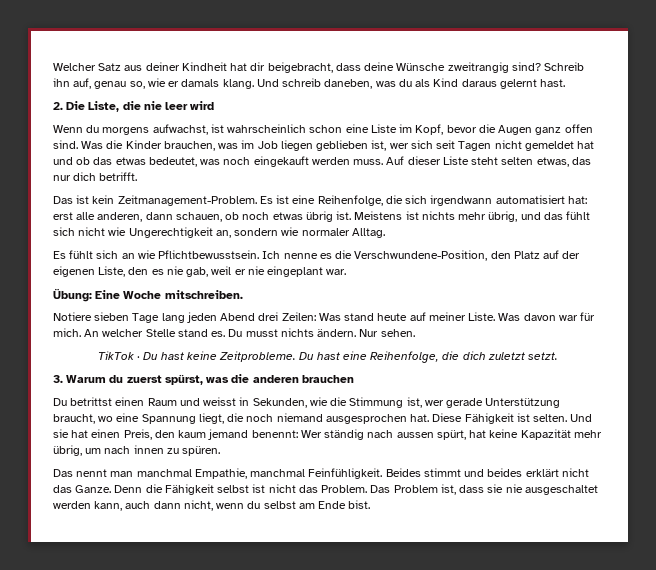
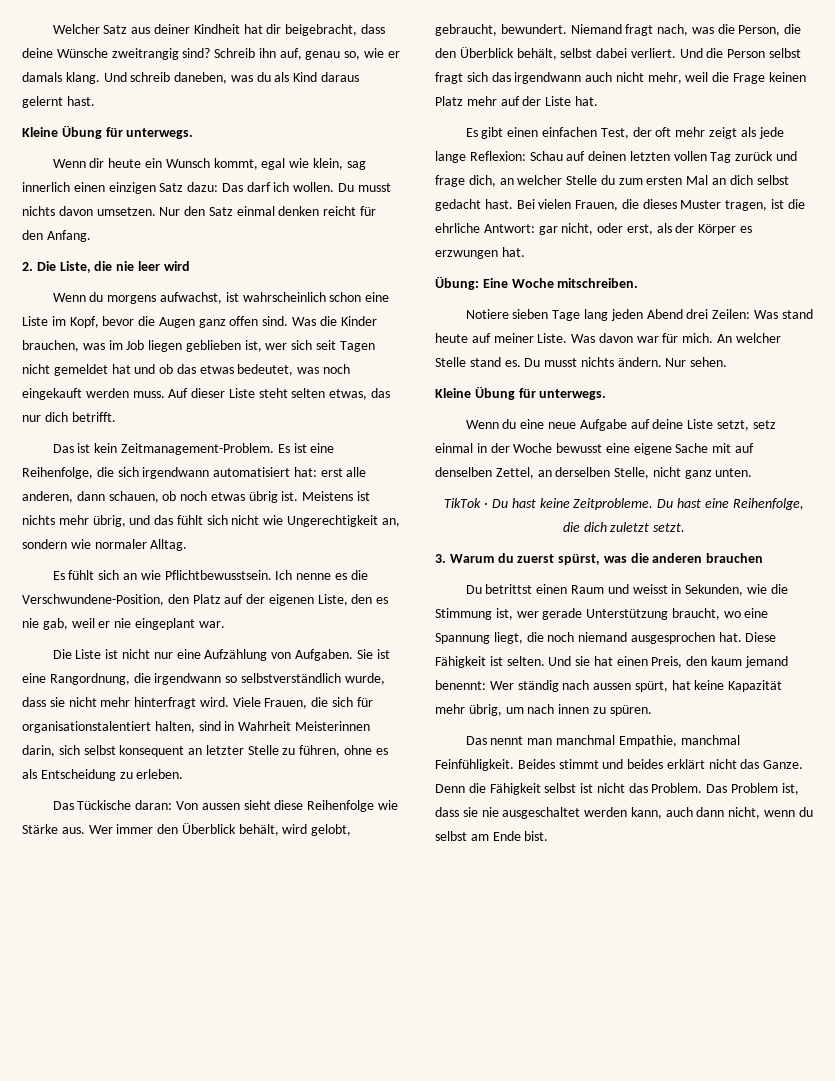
  Und schreib daneben, was du als Kind daraus gelernt hast.
+ Kleine Übung für unterwegs.
+ Wenn dir heute ein Wunsch kommt, egal wie klein, sag innerlich einen einzigen Satz dazu: Das darf ich wollen. Du musst nichts davon umsetzen. Nur den Satz einmal denken reicht für den Anfang.
+ Die Liste ist nicht nur eine Aufzählung von Aufgaben. Sie ist eine Rangordnung, die irgendwann so selbstverständlich wurde, dass sie nicht mehr hinterfragt wird. Viele Frauen, die sich für organisationstalentiert halten, sind in Wahrheit Meisterinnen darin, sich selbst konsequent an letzter Stelle zu führen, ohne es als Entscheidung zu erleben.
+ Das Tückische daran: Von aussen sieht diese Reihenfolge wie Stärke aus. Wer immer den Überblick behält, wird gelobt, gebraucht, bewundert. Niemand fragt nach, was die Person, die den Überblick behält, selbst dabei verliert. Und die Person selbst fragt sich das irgendwann auch nicht mehr, weil die Frage keinen Platz mehr auf der Liste hat.
+ Es gibt einen einfachen Test, der oft mehr zeigt als jede lange Reflexion: Schau auf deinen letzten vollen Tag zurück und frage dich, an welcher Stelle du zum ersten Mal an dich selbst gedacht hast. Bei vielen Frauen, die dieses Muster tragen, ist die ehrliche Antwort: gar nicht, oder erst, als der Körper es erzwungen hat.
  Nur sehen.
+ Kleine Übung für unterwegs.
+ Wenn du eine neue Aufgabe auf deine Liste setzt, setz einmal in der Woche bewusst eine eigene Sache mit auf denselben Zettel, an derselben Stelle, nicht ganz unten.

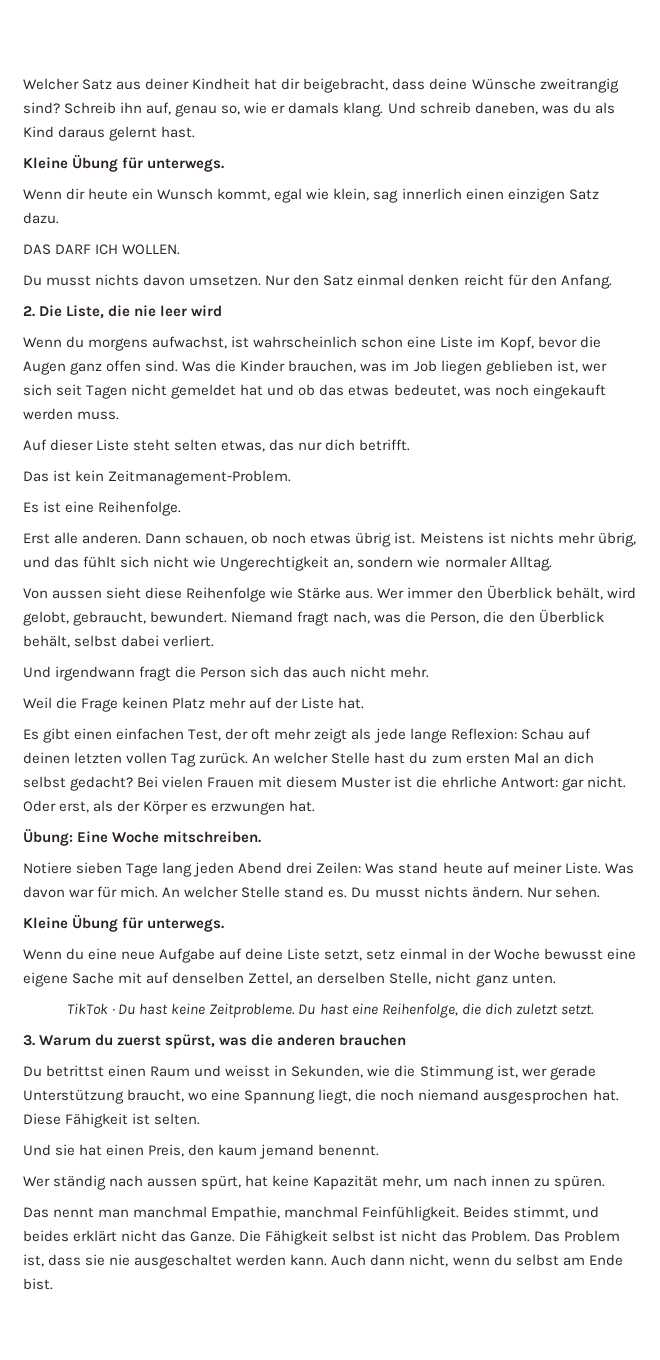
- Wenn dir heute ein Wunsch kommt, egal wie klein, sag innerlich einen einzigen Satz dazu: Das darf ich wollen. Du musst nichts davon umsetzen.
+ Wenn dir heute ein Wunsch kommt, egal wie klein, sag innerlich einen einzigen Satz dazu.
+ DAS DARF ICH WOLLEN.
+ Du musst nichts davon umsetzen.
- Was die Kinder brauchen, was im Job liegen geblieben ist, wer sich seit Tagen nicht gemeldet hat und ob das etwas bedeutet, was noch eingekauft werden muss. Auf dieser Liste steht selten etwas, das nur dich betrifft.
+ Was die Kinder brauchen, was im Job liegen geblieben ist, wer sich seit Tagen nicht gemeldet hat und ob das etwas bedeutet, was noch eingekauft werden muss.
+ Auf dieser Liste steht selten etwas, das nur dich betrifft.
- Das ist kein Zeitmanagement-Problem. Es ist eine Reihenfolge, die sich irgendwann automatisiert hat: erst alle anderen, dann schauen, ob noch etwas übrig ist.
+ Das ist kein Zeitmanagement-Problem.
+ Es ist eine Reihenfolge.
+ Erst alle anderen. Dann schauen, ob noch etwas übrig ist.
- Es fühlt sich an wie Pflichtbewusstsein. Ich nenne es die Verschwundene-Position, den Platz auf der eigenen Liste, den es nie gab, weil er nie eingeplant war.
- Die Liste ist nicht nur eine Aufzählung von Aufgaben. Sie ist eine Rangordnung, die irgendwann so selbstverständlich wurde, dass sie nicht mehr hinterfragt wird. Viele Frauen, die sich für organisationstalentiert halten, sind in Wahrheit Meisterinnen darin, sich selbst konsequent an letzter Stelle zu führen, ohne es als Entscheidung zu erleben.
- Das Tückische daran: Von aussen sieht diese Reihenfolge wie Stärke aus.
+ Von aussen sieht diese Reihenfolge wie Stärke aus.
- Niemand fragt nach, was die Person, die den Überblick behält, selbst dabei verliert. Und die Person selbst fragt sich das irgendwann auch nicht mehr, weil die Frage keinen Platz mehr auf der Liste hat.
+ Niemand fragt nach, was die Person, die den Überblick behält, selbst dabei verliert.
+ Und irgendwann fragt die Person sich das auch nicht mehr.
+ Weil die Frage keinen Platz mehr auf der Liste hat.
- Es gibt einen einfachen Test, der oft mehr zeigt als jede lange Reflexion: Schau auf deinen letzten vollen Tag zurück und frage dich, an welcher Stelle du zum ersten Mal an dich selbst gedacht hast. Bei vielen Frauen, die dieses Muster tragen, ist die ehrliche Antwort: gar nicht, oder erst, als der Körper es erzwungen hat.
+ Es gibt einen einfachen Test, der oft mehr zeigt als jede lange Reflexion: Schau auf deinen letzten vollen Tag zurück. An welcher Stelle hast du zum ersten Mal an dich selbst gedacht? Bei vielen Frauen mit diesem Muster ist die ehrliche Antwort: gar nicht. Oder erst, als der Körper es erzwungen hat.
- Diese Fähigkeit ist selten. Und sie hat einen Preis, den kaum jemand benennt: Wer ständig nach aussen spürt, hat keine Kapazität mehr übrig, um nach innen zu spüren.
+ Diese Fähigkeit ist selten.
+ Und sie hat einen Preis, den kaum jemand benennt.
+ Wer ständig nach aussen spürt, hat keine Kapazität mehr, um nach innen zu spüren.
- Beides stimmt und beides erklärt nicht das Ganze.
+ Beides stimmt, und beides erklärt nicht das Ganze.
- Denn die Fähigkeit selbst ist nicht das Problem.
+ Die Fähigkeit selbst ist nicht das Problem.
- Das Problem ist, dass sie nie ausgeschaltet werden kann, auch dann nicht, wenn du selbst am Ende bist.
+ Das Problem ist, dass sie nie ausgeschaltet werden kann. Auch dann nicht, wenn du selbst am Ende bist.

